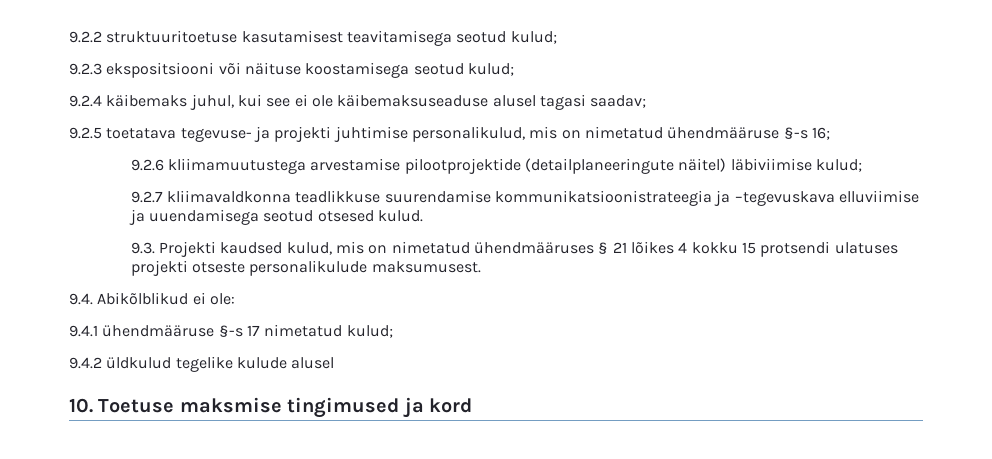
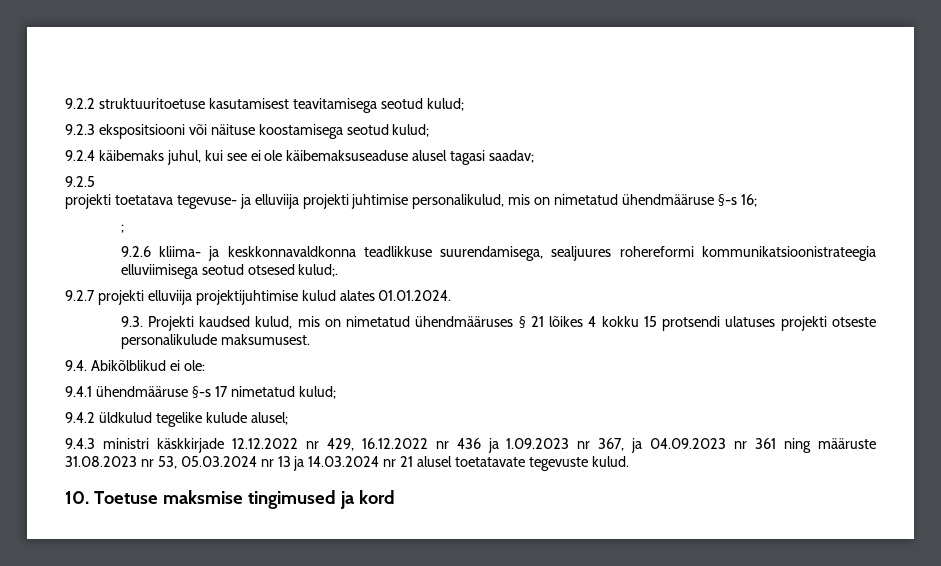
- 9.2.5 toetatava tegevuse- ja projekti juhtimise personalikulud, mis on nimetatud ühendmääruse §-s 16;
+ 9.2.5
+ projekti toetatava tegevuse- ja elluviija projekti juhtimise personalikulud, mis on nimetatud ühendmääruse §-s 16;
+ ;
- 9.2.6 kliimamuutustega arvestamise pilootprojektide (detailplaneeringute näitel) läbiviimise kulud;
- 9.2.7 kliimavaldkonna teadlikkuse suurendamise kommunikatsioonistrateegia ja –tegevuskava elluviimise ja uuendamisega seotud otsesed kulud.
+ 9.2.6 kliima- ja keskkonnavaldkonna teadlikkuse suurendamisega, sealjuures rohereformi kommunikatsioonistrateegia elluviimisega seotud otsesed kulud;.
+ 9.2.7 projekti elluviija projektijuhtimise kulud alates 01.01.2024.
- 9.4.2 üldkulud tegelike kulude alusel
+ 9.4.2 üldkulud tegelike kulude alusel;
+ 9.4.3 ministri käskkirjade 12.12.2022 nr 429, 16.12.2022 nr 436 ja 1.09.2023 nr 367, ja 04.09.2023 nr 361 ning määruste 31.08.2023 nr 53, 05.03.2024 nr 13 ja 14.03.2024 nr 21 alusel toetatavate tegevuste kulud.

